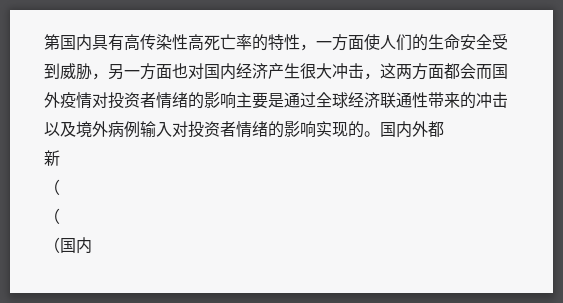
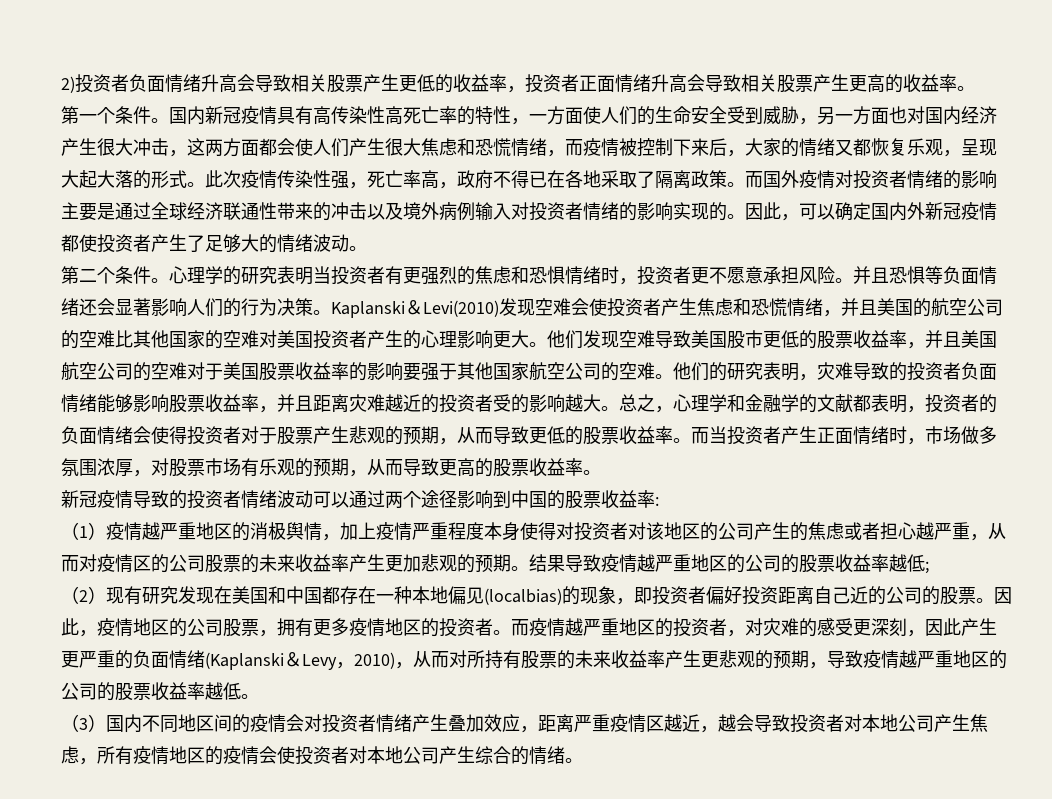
- 第国内具有高传染性高死亡率的特性，一方面使人们的生命安全受到威胁，另一方面也对国内经济产生很大冲击，这两方面都会而国外疫情对投资者情绪的影响主要是通过全球经济联通性带来的冲击以及境外病例输入对投资者情绪的影响实现的。
+ 2)投资者负面情绪升高会导致相关股票产生更低的收益率，投资者正面情绪升高会导致相关股票产生更高的收益率。
+ 第一个条件。国内新冠疫情具有高传染性高死亡率的特性，一方面使人们的生命安全受到威胁，另一方面也对国内经济产生很大冲击，这两方面都会使人们产生很大焦虑和恐慌情绪，而疫情被控制下来后，大家的情绪又都恢复乐观，呈现大起大落的形式。此次疫情传染性强，死亡率高，政府不得已在各地采取了隔离政策。而国外疫情对投资者情绪的影响主要是通过全球经济联通性带来的冲击以及境外病例输入对投资者情绪的影响实现的。
- 国内外都
- 新
- （
- （
- （国内
+ 因此，可以确定国内外新冠疫情都使投资者产生了足够大的情绪波动。
+ 第二个条件。心理学的研究表明当投资者有更强烈的焦虑和恐惧情绪时，投资者更不愿意承担风险。并且恐惧等负面情绪还会显著影响人们的行为决策。Kaplanski＆Levi(2010)发现空难会使投资者产生焦虑和恐慌情绪，并且美国的航空公司的空难比其他国家的空难对美国投资者产生的心理影响更大。他们发现空难导致美国股市更低的股票收益率，并且美国航空公司的空难对于美国股票收益率的影响要强于其他国家航空公司的空难。他们的研究表明，灾难导致的投资者负面情绪能够影响股票收益率，并且距离灾难越近的投资者受的影响越大。总之，心理学和金融学的文献都表明，投资者的负面情绪会使得投资者对于股票产生悲观的预期，从而导致更低的股票收益率。而当投资者产生正面情绪时，市场做多氛围浓厚，对股票市场有乐观的预期，从而导致更高的股票收益率。
+ 新冠疫情导致的投资者情绪波动可以通过两个途径影响到中国的股票收益率:
+ （1）疫情越严重地区的消极舆情，加上疫情严重程度本身使得对投资者对该地区的公司产生的焦虑或者担心越严重，从而对疫情区的公司股票的未来收益率产生更加悲观的预期。结果导致疫情越严重地区的公司的股票收益率越低;
+ （2）现有研究发现在美国和中国都存在一种本地偏见(localbias)的现象，即投资者偏好投资距离自己近的公司的股票。因此，疫情地区的公司股票，拥有更多疫情地区的投资者。而疫情越严重地区的投资者，对灾难的感受更深刻，因此产生更严重的负面情绪(Kaplanski＆Levy，2010)，从而对所持有股票的未来收益率产生更悲观的预期，导致疫情越严重地区的公司的股票收益率越低。
+ （3）国内不同地区间的疫情会对投资者情绪产生叠加效应，距离严重疫情区越近，越会导致投资者对本地公司产生焦虑，所有疫情地区的疫情会使投资者对本地公司产生综合的情绪。

